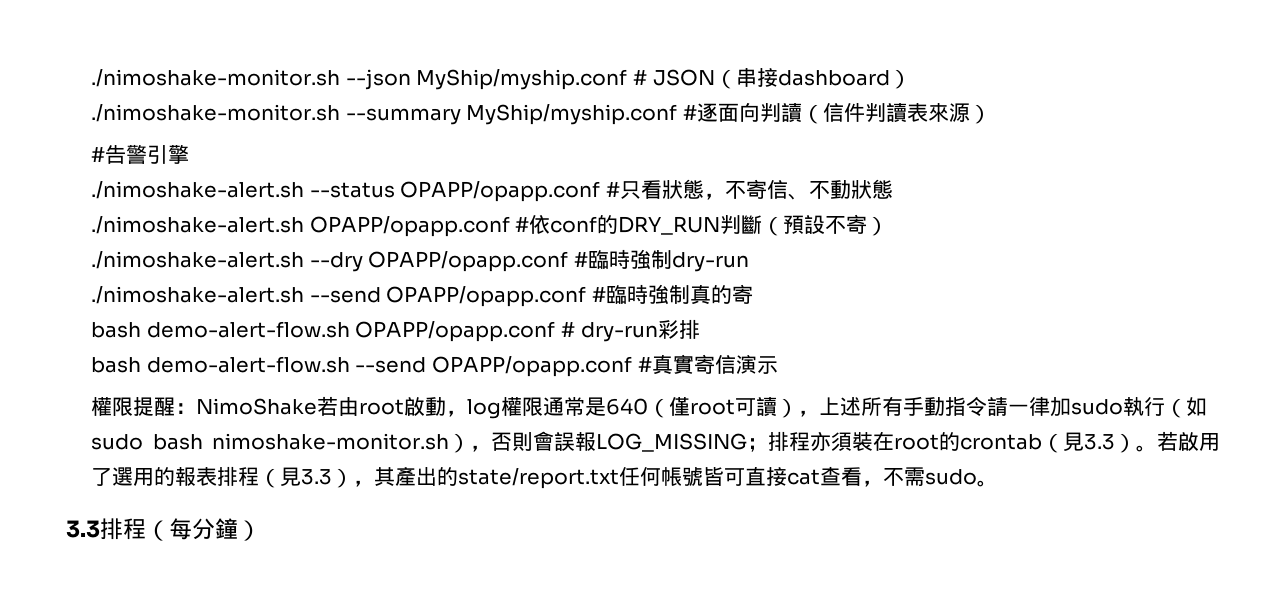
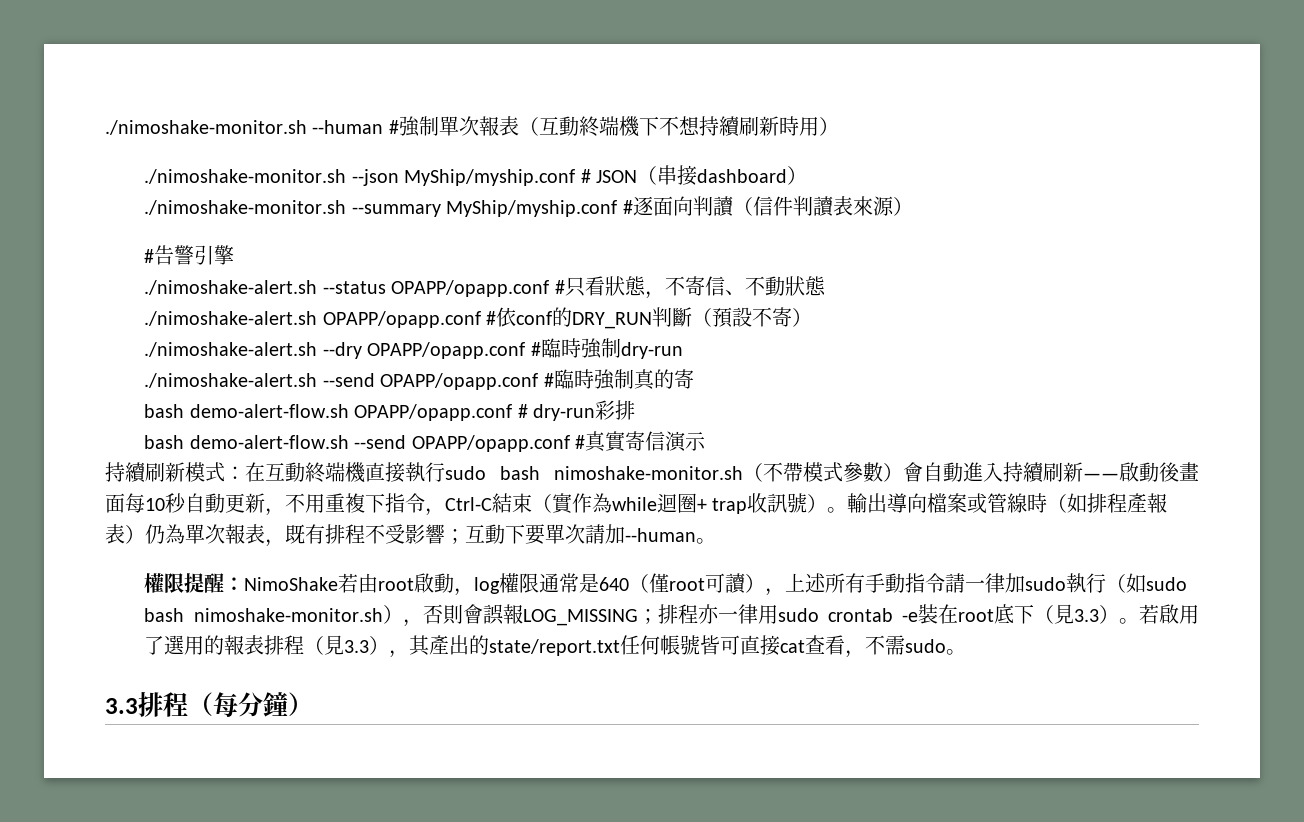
+ ./nimoshake-monitor.sh --human #強制單次報表（互動終端機下不想持續刷新時用）
+ 持續刷新模式：在互動終端機直接執行sudo bash nimoshake-monitor.sh（不帶模式參數）會自動進入持續刷新——啟動後畫面每10秒自動更新，不用重複下指令，Ctrl-C結束（實作為while迴圈+ trap收訊號）。輸出導向檔案或管線時（如排程產報表）仍為單次報表，既有排程不受影響；互動下要單次請加--human。
- 權限提醒：NimoShake若由root啟動，log權限通常是640（僅root可讀），上述所有手動指令請一律加sudo執行（如sudo bash nimoshake-monitor.sh），否則會誤報LOG_MISSING；排程亦須裝在root的crontab（見3.3）。
+ 權限提醒：NimoShake若由root啟動，log權限通常是640（僅root可讀），上述所有手動指令請一律加sudo執行（如sudo bash nimoshake-monitor.sh），否則會誤報LOG_MISSING；排程亦一律用sudo crontab -e裝在root底下（見3.3）。

